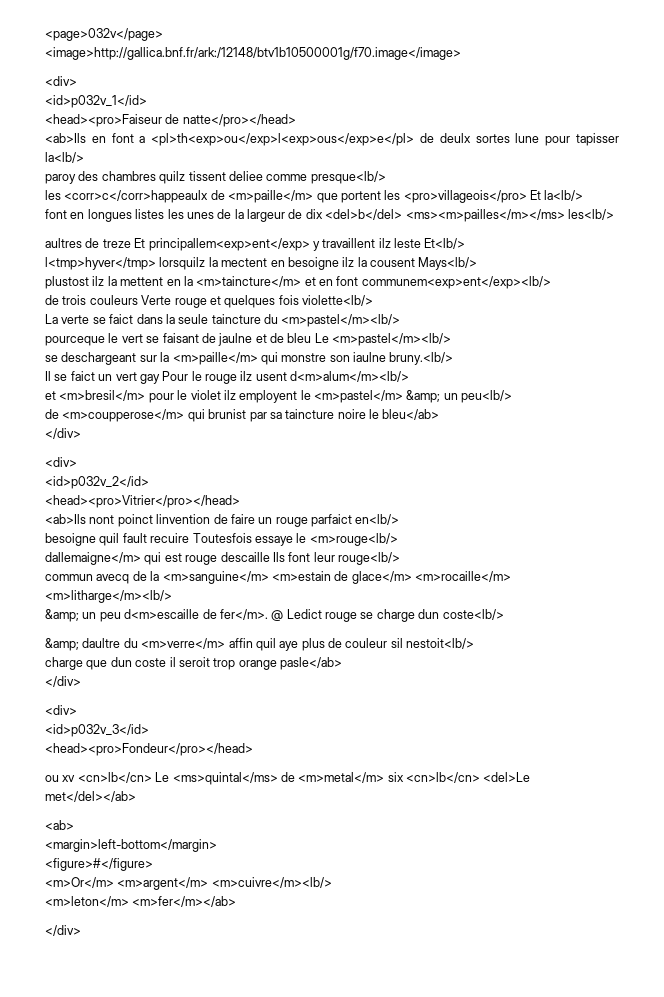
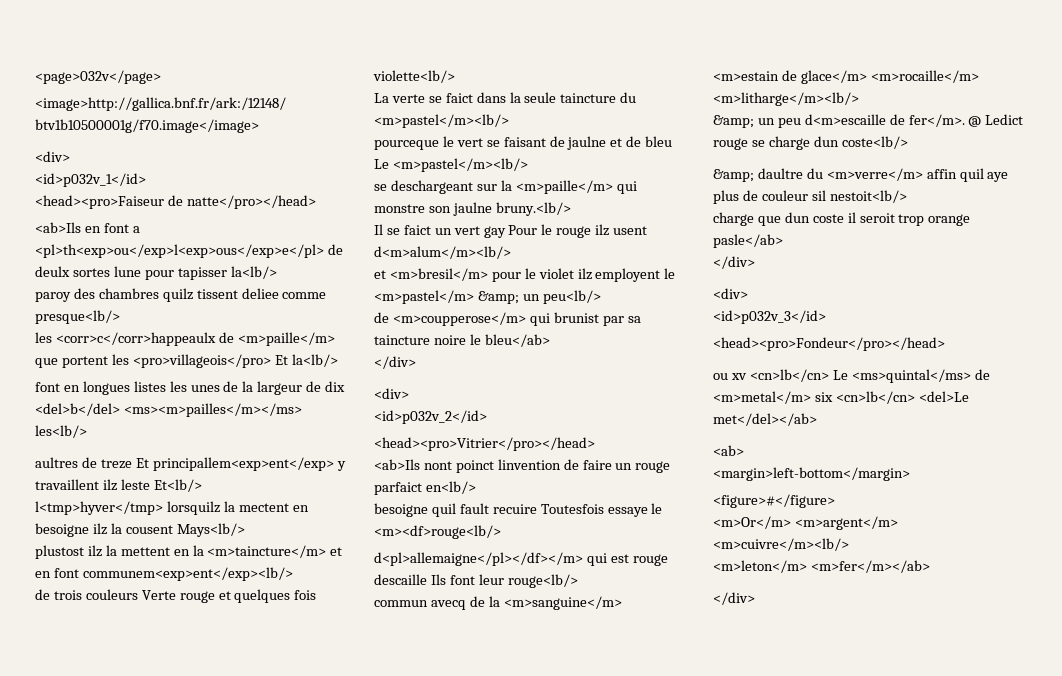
- se deschargeant sur la <m>paille</m> qui monstre son iaulne bruny.<lb/>
+ se deschargeant sur la <m>paille</m> qui monstre son jaulne bruny.<lb/>
- besoigne quil fault recuire Toutesfois essaye le <m>rouge<lb/>
- dallemaigne</m> qui est rouge descaille Ils font leur rouge<lb/>
+ besoigne quil fault recuire Toutesfois essaye le <m><df>rouge<lb/>
+ d<pl>allemaigne</pl></df></m> qui est rouge descaille Ils font leur rouge<lb/>

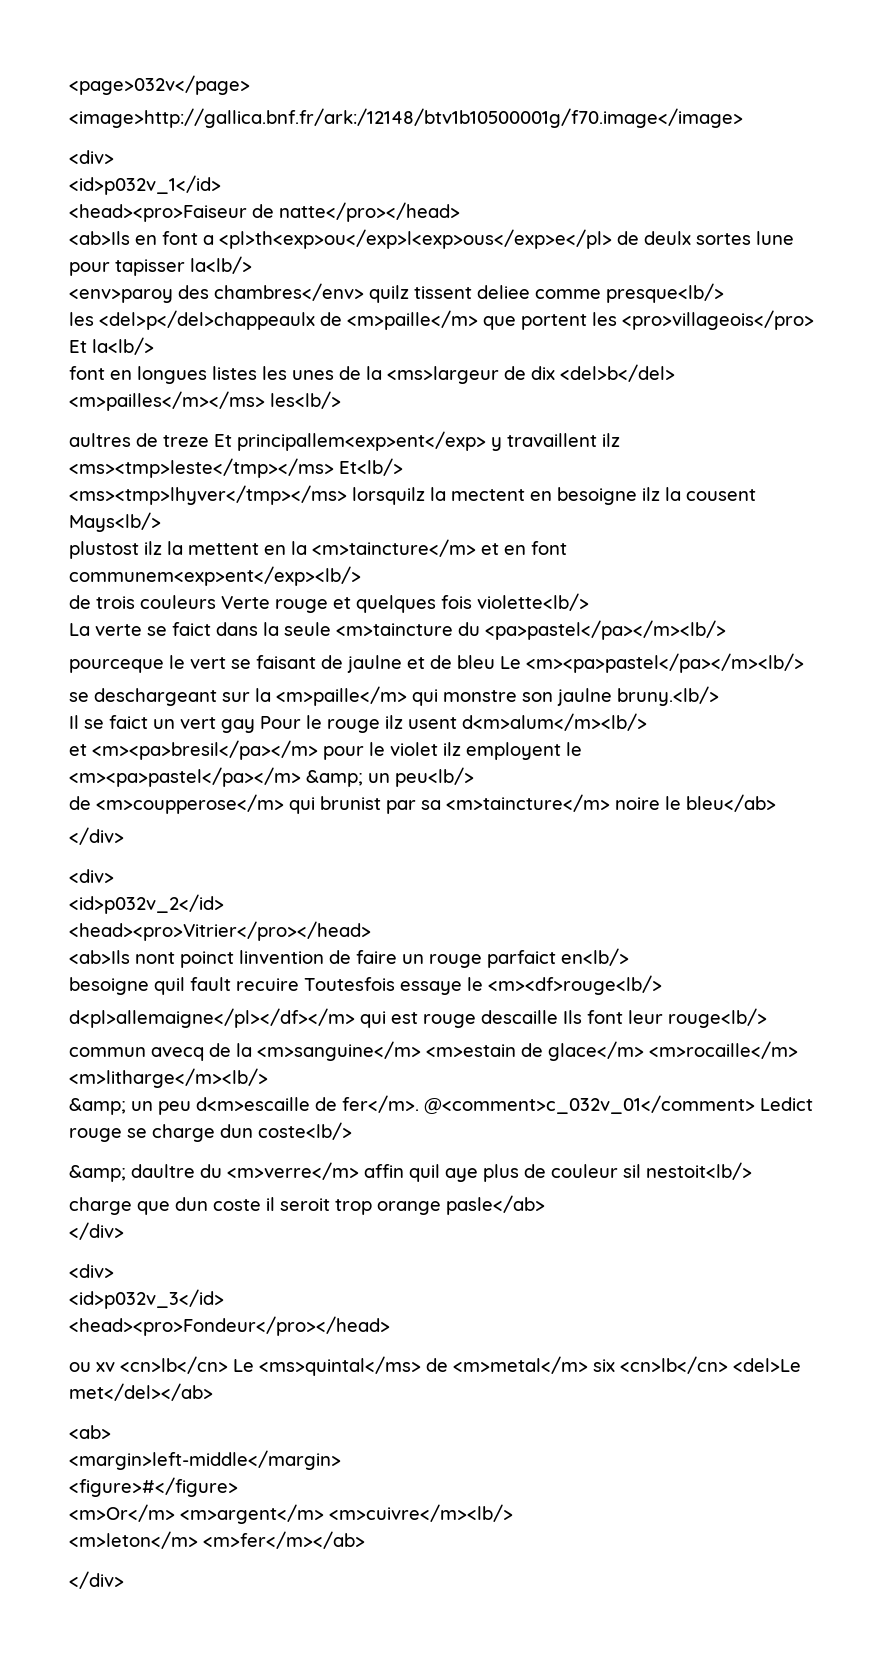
- paroy des chambres quilz tissent deliee comme presque<lb/>
+ <env>paroy des chambres</env> quilz tissent deliee comme presque<lb/>
- les <corr>c</corr>happeaulx de <m>paille</m> que portent les <pro>villageois</pro> Et la<lb/>
+ les <del>p</del>chappeaulx de <m>paille</m> que portent les <pro>villageois</pro> Et la<lb/>
- font en longues listes les unes de la largeur de dix <del>b</del> <ms><m>pailles</m></ms> les<lb/>
+ font en longues listes les unes de la <ms>largeur de dix <del>b</del> <m>pailles</m></ms> les<lb/>
- aultres de treze Et principallem<exp>ent</exp> y travaillent ilz leste Et<lb/>
+ aultres de treze Et principallem<exp>ent</exp> y travaillent ilz <ms><tmp>leste</tmp></ms> Et<lb/>
- l<tmp>hyver</tmp> lorsquilz la mectent en besoigne ilz la cousent Mays<lb/>
+ <ms><tmp>lhyver</tmp></ms> lorsquilz la mectent en besoigne ilz la cousent Mays<lb/>
- La verte se faict dans la seule taincture du <m>pastel</m><lb/>
+ La verte se faict dans la seule <m>taincture du <pa>pastel</pa></m><lb/>
- pourceque le vert se faisant de jaulne et de bleu Le <m>pastel</m><lb/>
+ pourceque le vert se faisant de jaulne et de bleu Le <m><pa>pastel</pa></m><lb/>
- et <m>bresil</m> pour le violet ilz employent le <m>pastel</m> &amp; un peu<lb/>
+ et <m><pa>bresil</pa></m> pour le violet ilz employent le <m><pa>pastel</pa></m> &amp; un peu<lb/>
- de <m>coupperose</m> qui brunist par sa taincture noire le bleu</ab>
+ de <m>coupperose</m> qui brunist par sa <m>taincture</m> noire le bleu</ab>
- @ Ledict rouge se charge dun coste<lb/>
+ @<comment>c_032v_01</comment> Ledict rouge se charge dun coste<lb/>
- <margin>left-bottom</margin>
+ <margin>left-middle</margin>

